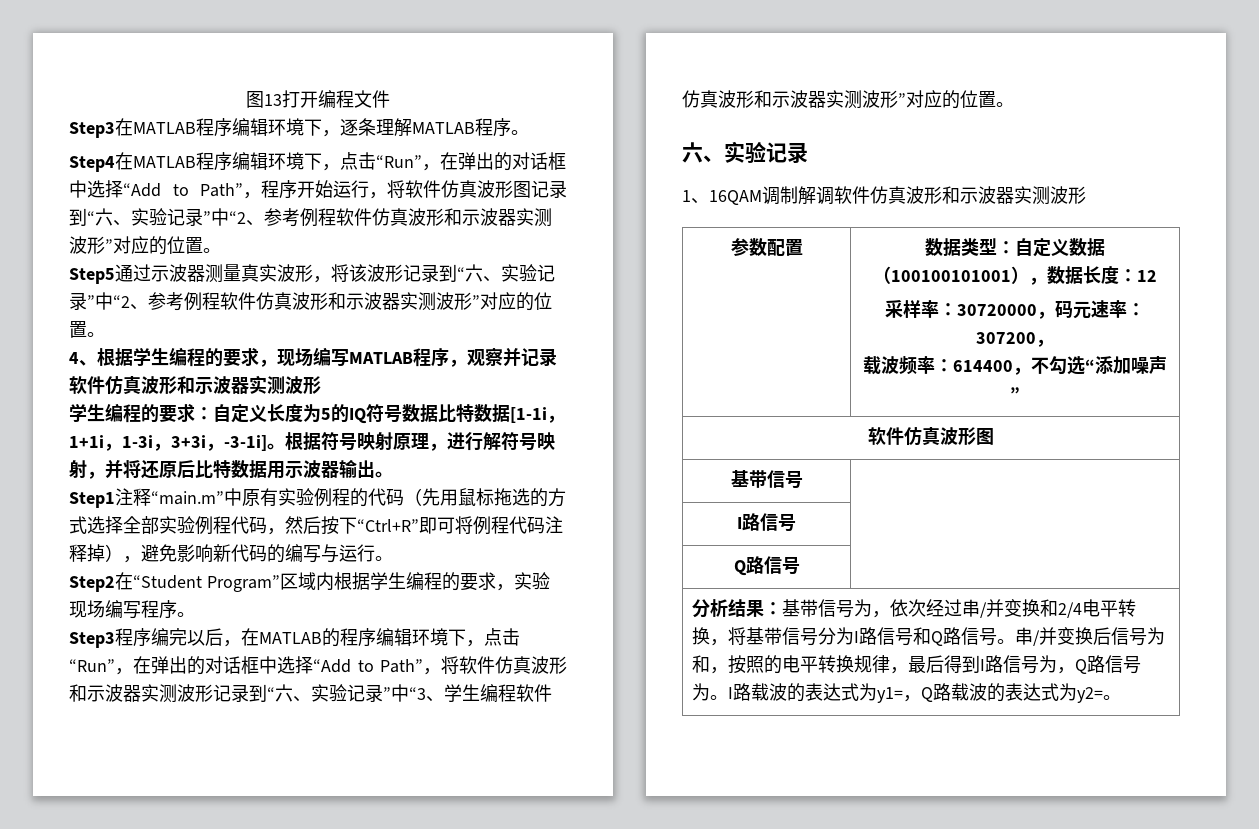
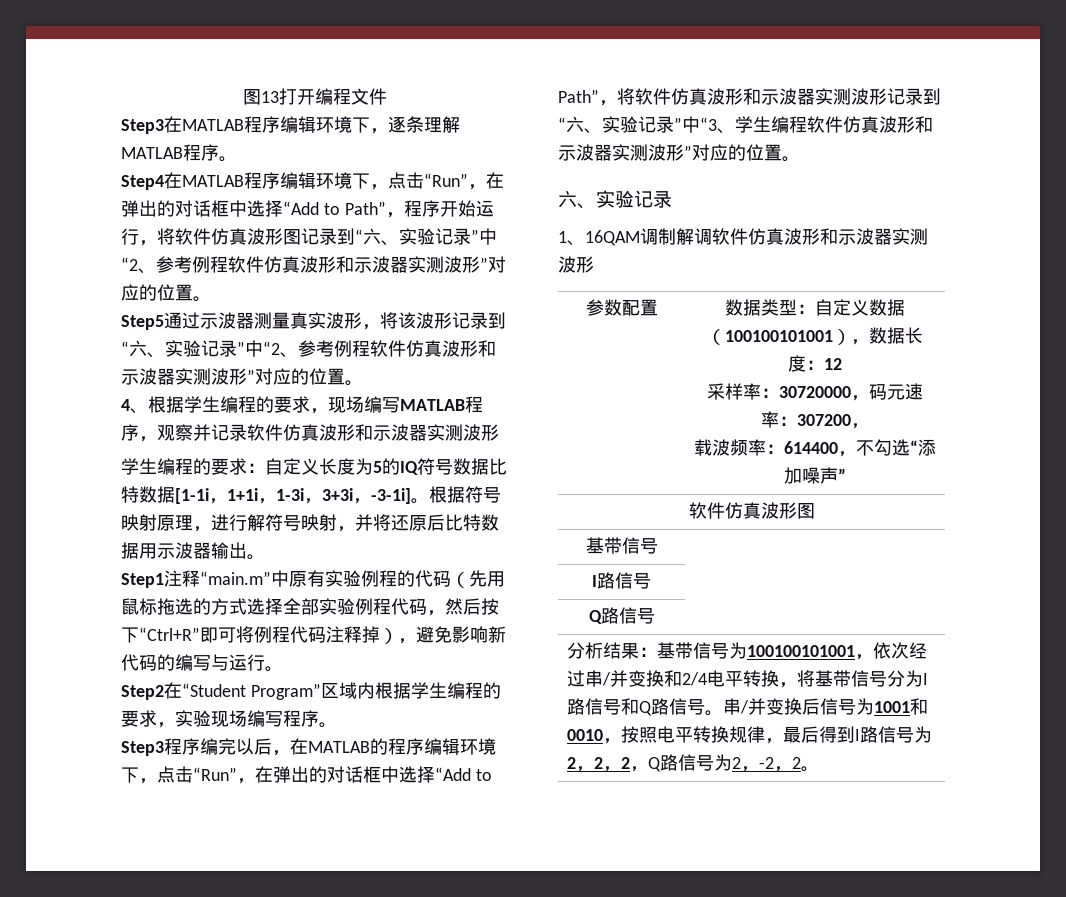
- 分析结果：基带信号为，依次经过串/并变换和2/4电平转换，将基带信号分为I路信号和Q路信号。
+ 分析结果：基带信号为100100101001，依次经过串/并变换和2/4电平转换，将基带信号分为I路信号和Q路信号。
- 串/并变换后信号为和，按照的电平转换规律，最后得到I路信号为，Q路信号为。I路载波的表达式为y1=，Q路载波的表达式为y2=。
+ 串/并变换后信号为1001和0010，按照电平转换规律，最后得到I路信号为2，2，2，Q路信号为2，-2，2。

